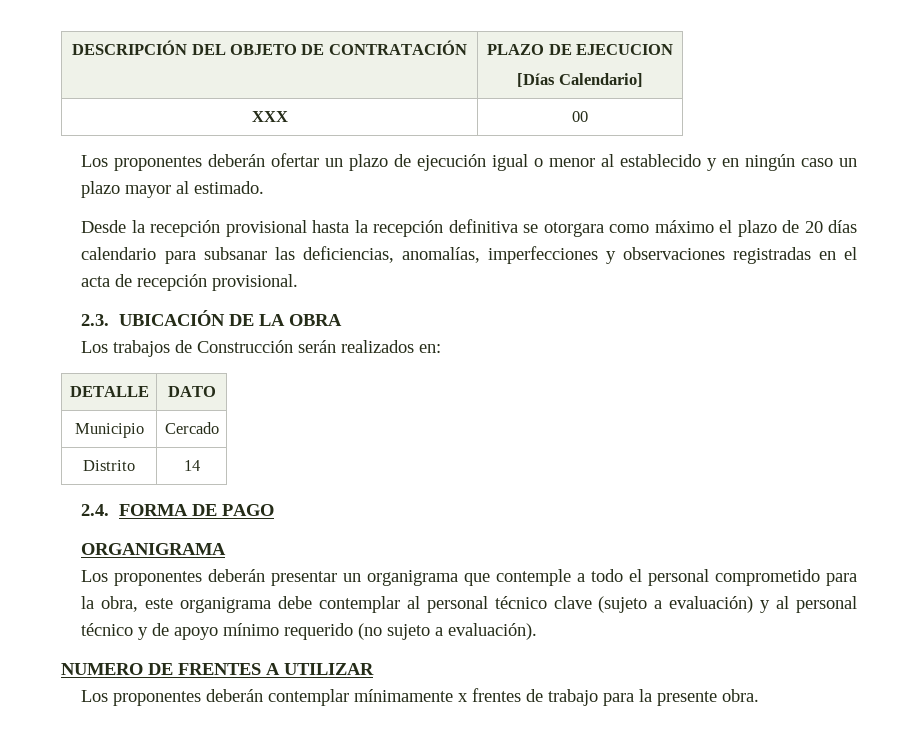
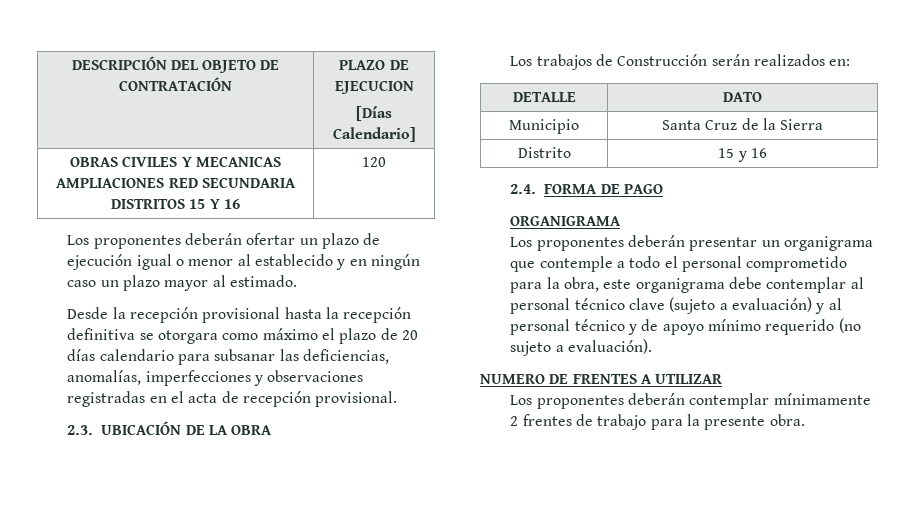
- XXX | 00
+ OBRAS CIVILES Y MECANICAS AMPLIACIONES RED SECUNDARIA DISTRITOS 15 Y 16 | 120
- Municipio | Cercado
- Distrito | 14
+ Municipio | Santa Cruz de la Sierra
+ Distrito | 15 y 16
- Los proponentes deberán contemplar mínimamente x frentes de trabajo para la presente obra.
+ Los proponentes deberán contemplar mínimamente 2 frentes de trabajo para la presente obra.

